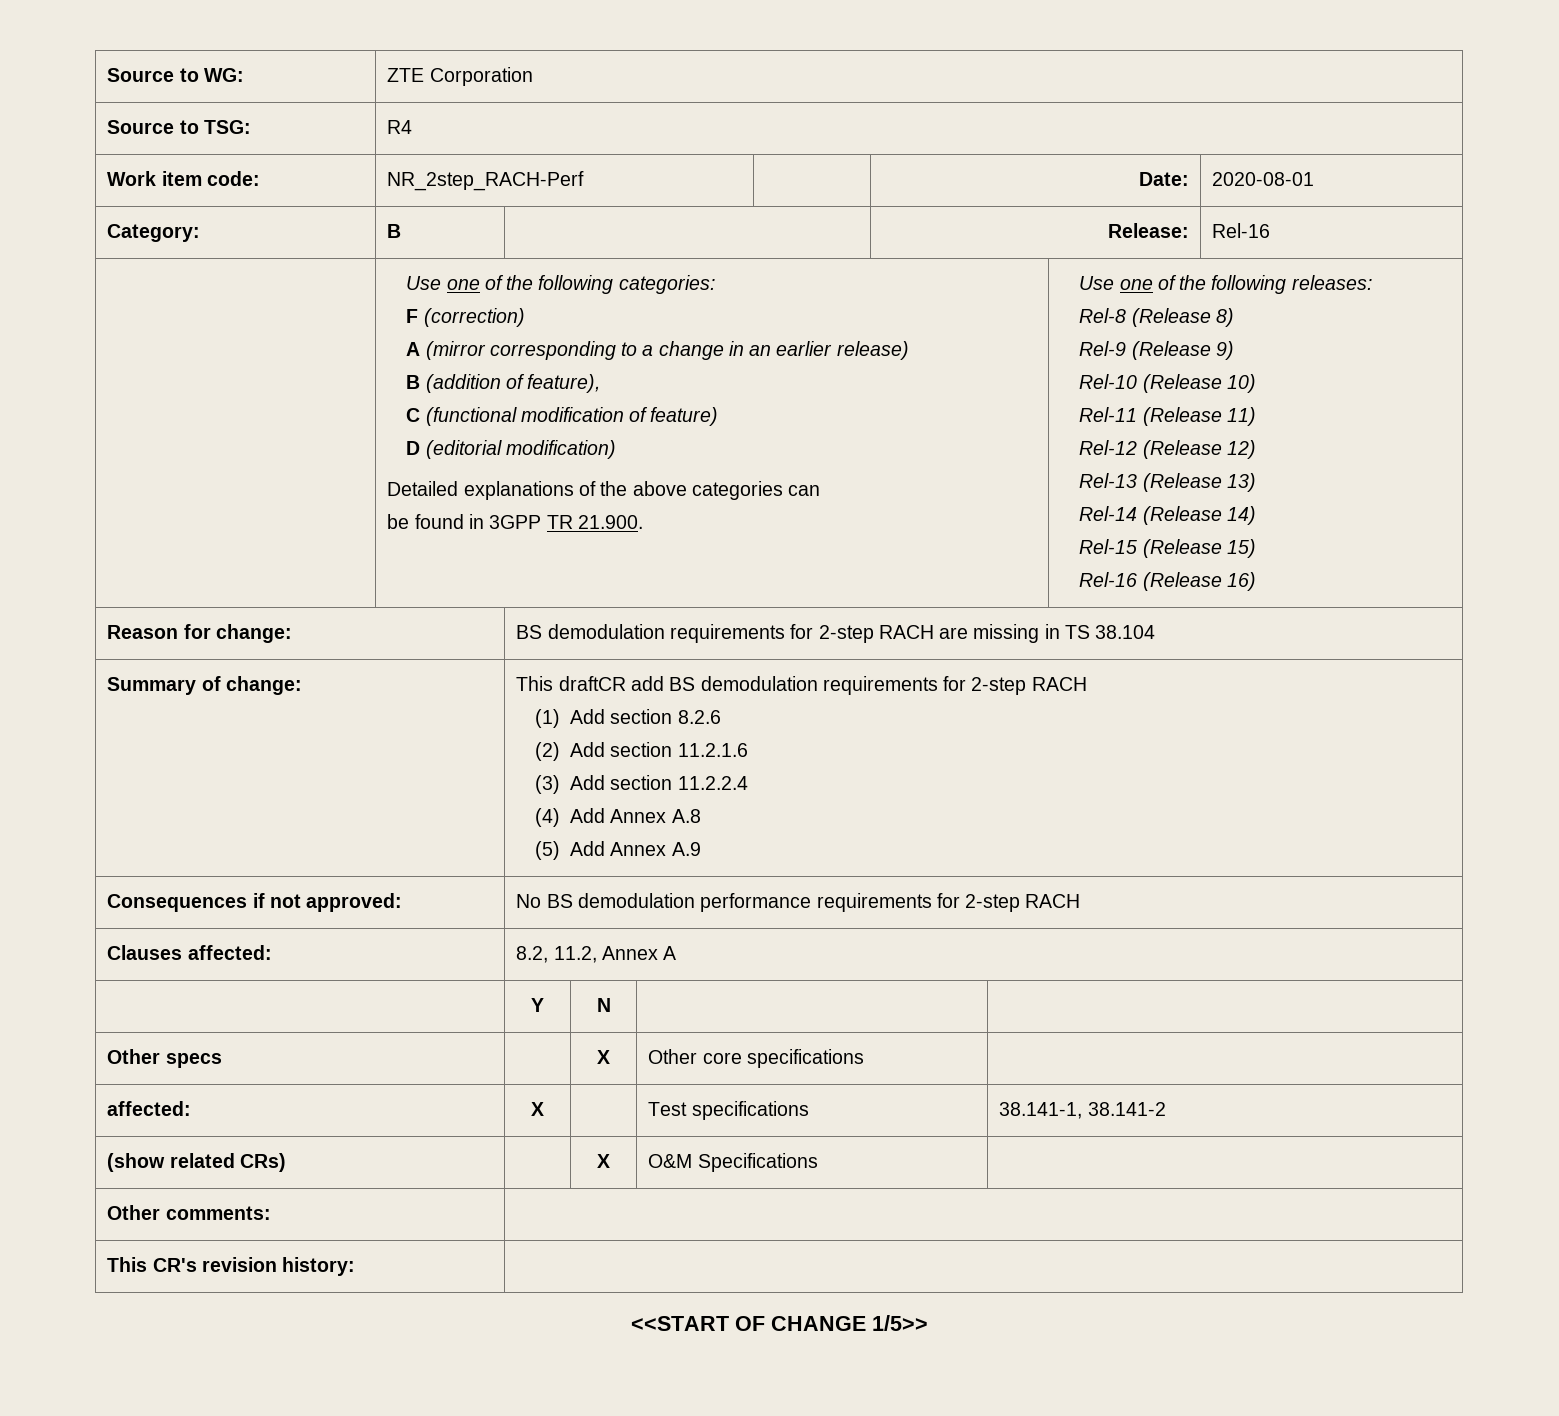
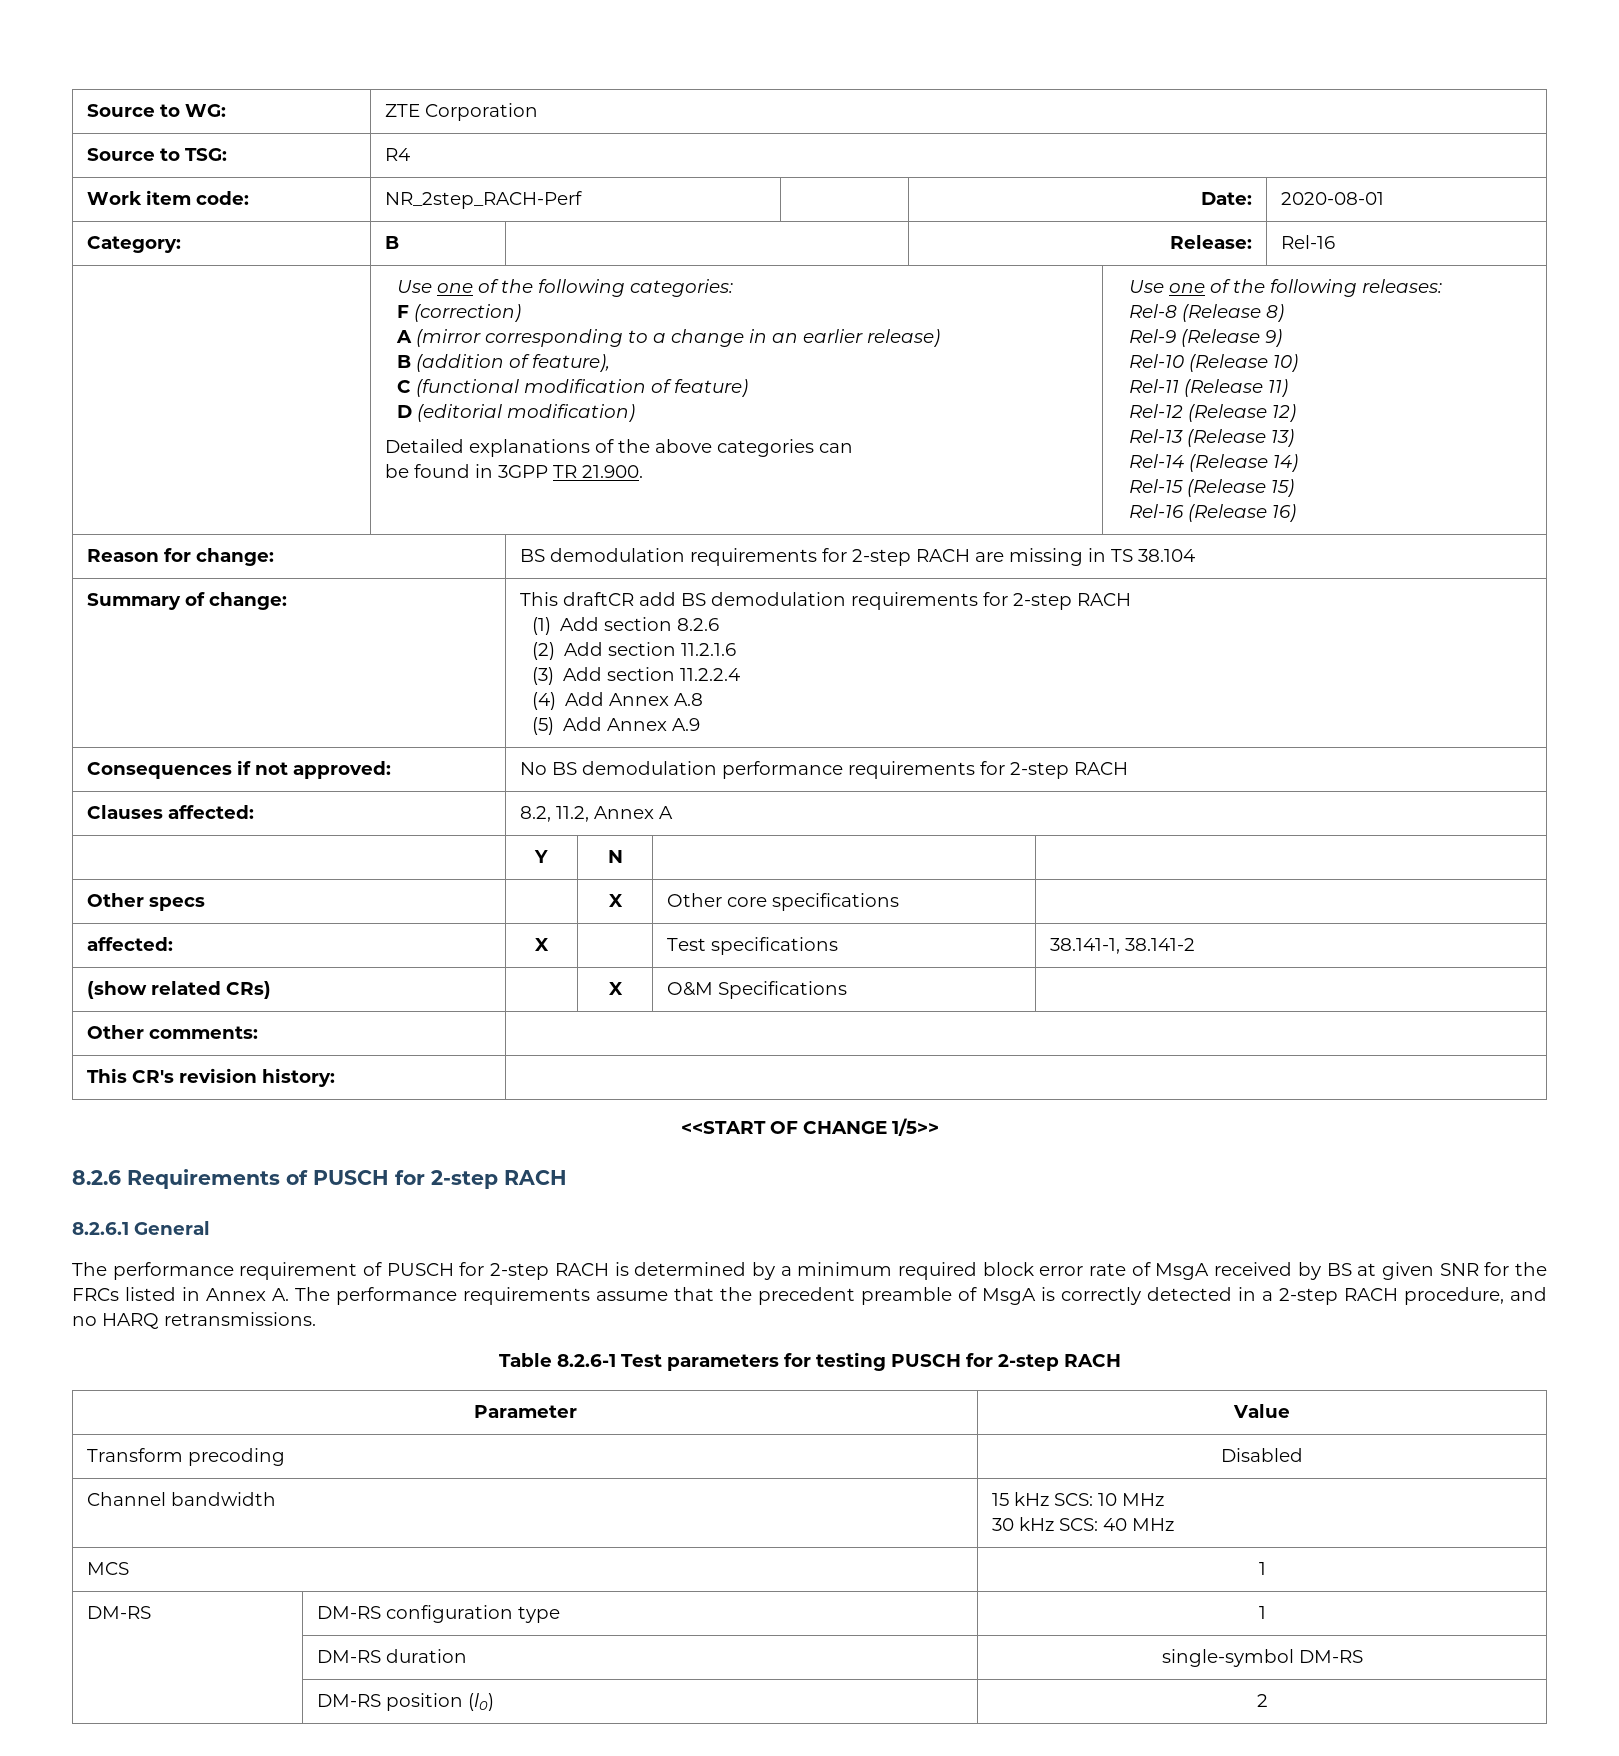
+ 8.2.6 Requirements of PUSCH for 2-step RACH
+ 8.2.6.1 General
+ The performance requirement of PUSCH for 2-step RACH is determined by a minimum required block error rate of MsgA received by BS at given SNR for the FRCs listed in Annex A. The performance requirements assume that the precedent preamble of MsgA is correctly detected in a 2-step RACH procedure, and no HARQ retransmissions.
+ Table 8.2.6-1 Test parameters for testing PUSCH for 2-step RACH
+ Parameter | Value
+ Transform precoding | Disabled
+ Channel bandwidth | 15 kHz SCS: 10 MHz
+ 30 kHz SCS: 40 MHz
+ MCS | 1
+ DM-RS | DM-RS configuration type | 1
+ | DM-RS duration | single-symbol DM-RS
+ | DM-RS position (l0) | 2

